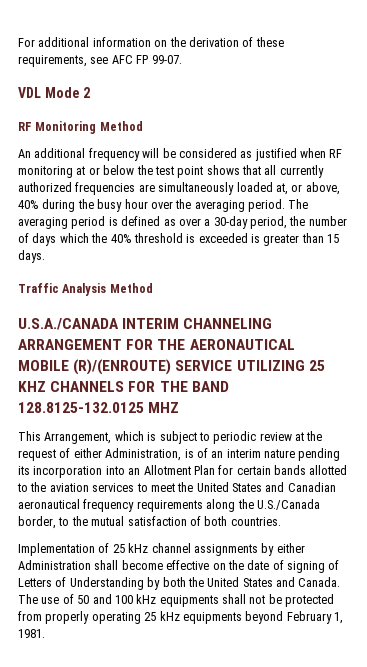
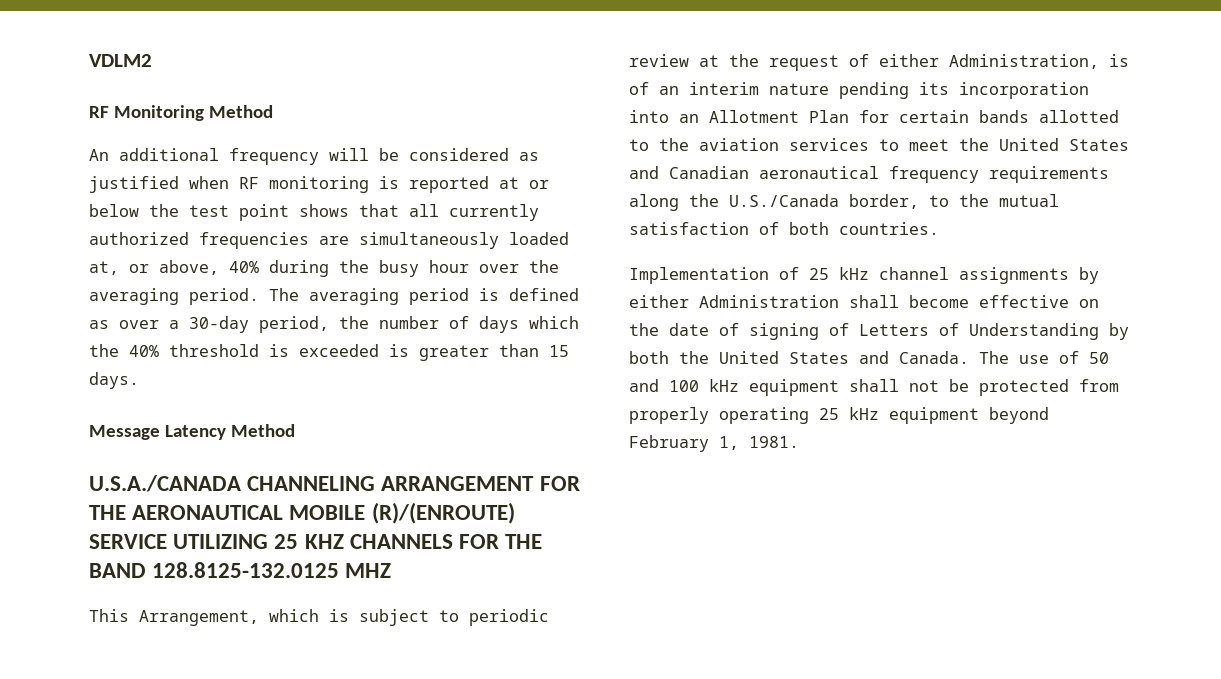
- For additional information on the derivation of these requirements, see AFC FP 99-07.
- VDL Mode 2
+ VDLM2
- An additional frequency will be considered as justified when RF monitoring at or below the test point shows that all currently authorized frequencies are simultaneously loaded at, or above, 40% during the busy hour over the averaging period.
+ An additional frequency will be considered as justified when RF monitoring is reported at or below the test point shows that all currently authorized frequencies are simultaneously loaded at, or above, 40% during the busy hour over the averaging period.
- Traffic Analysis Method
+ Message Latency Method
- U.S.A./CANADA INTERIM CHANNELING ARRANGEMENT FOR THE AERONAUTICAL MOBILE (R)/(ENROUTE) SERVICE UTILIZING 25 KHZ CHANNELS FOR THE BAND 128.8125-132.0125 MHZ
+ U.S.A./CANADA CHANNELING ARRANGEMENT FOR THE AERONAUTICAL MOBILE (R)/(ENROUTE) SERVICE UTILIZING 25 KHZ CHANNELS FOR THE BAND 128.8125-132.0125 MHZ
- The use of 50 and 100 kHz equipments shall not be protected from properly operating 25 kHz equipments beyond February 1, 1981.
+ The use of 50 and 100 kHz equipment shall not be protected from properly operating 25 kHz equipment beyond February 1, 1981.

